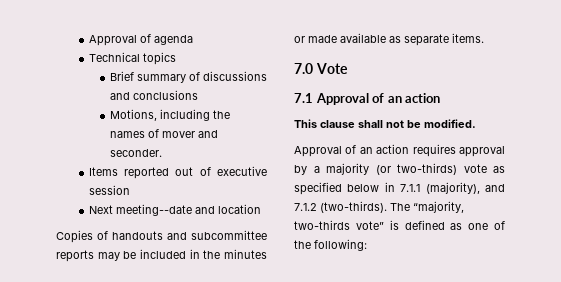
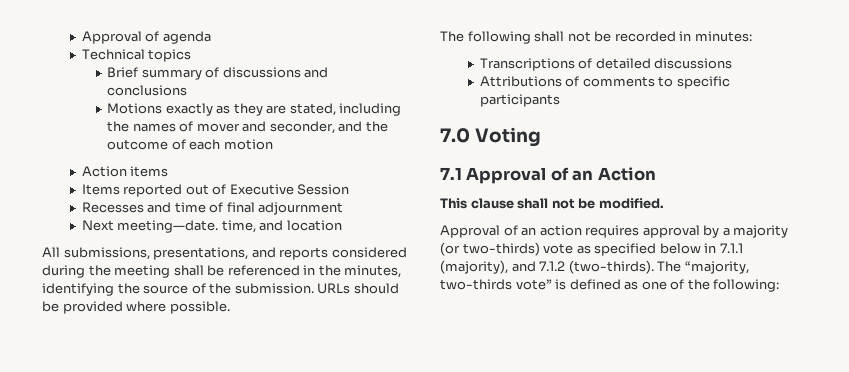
- Motions, including the names of mover and seconder.
- Items reported out of executive session
+ Motions exactly as they are stated, including the names of mover and seconder, and the outcome of each motion
+ Action items
+ Items reported out of Executive Session
+ Recesses and time of final adjournment
- Next meeting--date and location
+ Next meeting—date. time, and location
- Copies of handouts and subcommittee reports may be included in the minutes or made available as separate items.
+ All submissions, presentations, and reports considered during the meeting shall be referenced in the minutes, identifying the source of the submission. URLs should be provided where possible.
+ The following shall not be recorded in minutes:
+ Transcriptions of detailed discussions
+ Attributions of comments to specific participants
- 7.0 Vote
+ 7.0 Voting
- 7.1 Approval of an action
+ 7.1 Approval of an Action

